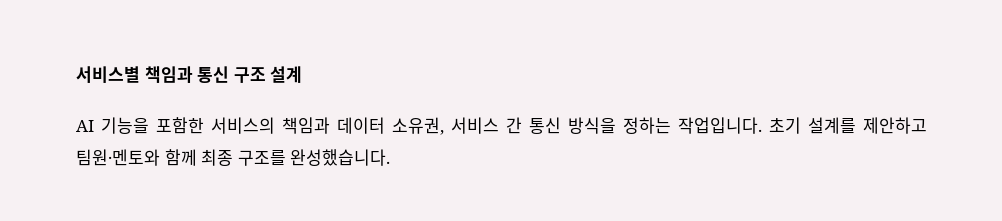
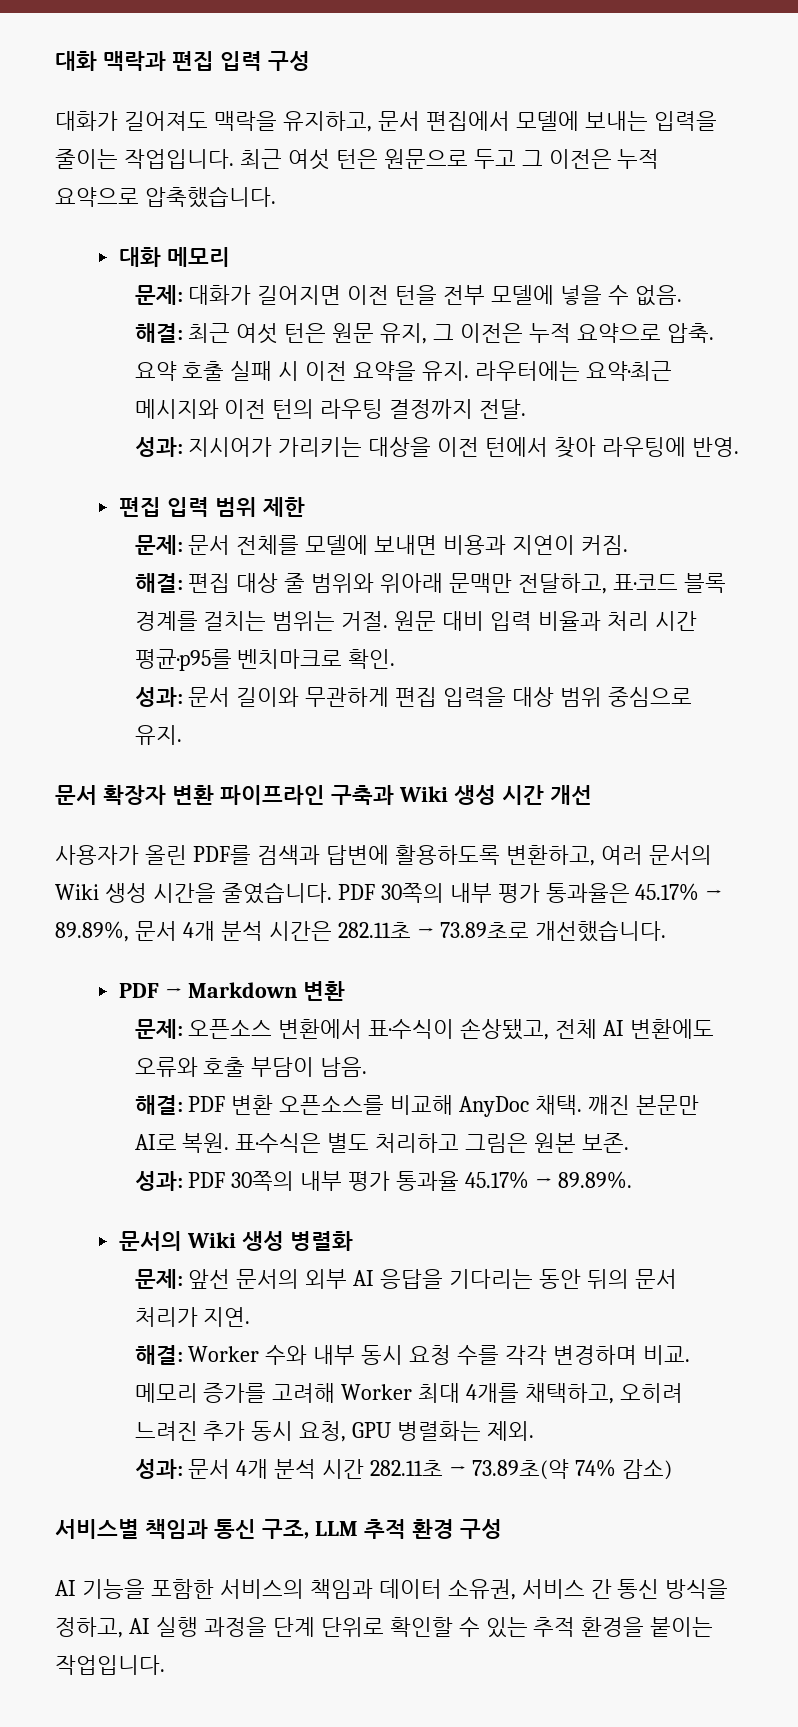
- 서비스별 책임과 통신 구조 설계
+ 대화 맥락과 편집 입력 구성
+ 대화가 길어져도 맥락을 유지하고, 문서 편집에서 모델에 보내는 입력을 줄이는 작업입니다. 최근 여섯 턴은 원문으로 두고 그 이전은 누적 요약으로 압축했습니다.
+ 대화 메모리
+ 문제: 대화가 길어지면 이전 턴을 전부 모델에 넣을 수 없음.
+ 해결: 최근 여섯 턴은 원문 유지, 그 이전은 누적 요약으로 압축. 요약 호출 실패 시 이전 요약을 유지. 라우터에는 요약·최근 메시지와 이전 턴의 라우팅 결정까지 전달.
+ 성과: 지시어가 가리키는 대상을 이전 턴에서 찾아 라우팅에 반영.
+ 편집 입력 범위 제한
+ 문제: 문서 전체를 모델에 보내면 비용과 지연이 커짐.
+ 해결: 편집 대상 줄 범위와 위아래 문맥만 전달하고, 표·코드 블록 경계를 걸치는 범위는 거절. 원문 대비 입력 비율과 처리 시간 평균·p95를 벤치마크로 확인.
+ 성과: 문서 길이와 무관하게 편집 입력을 대상 범위 중심으로 유지.
+ 문서 확장자 변환 파이프라인 구축과 Wiki 생성 시간 개선
+ 사용자가 올린 PDF를 검색과 답변에 활용하도록 변환하고, 여러 문서의 Wiki 생성 시간을 줄였습니다. PDF 30쪽의 내부 평가 통과율은 45.17% → 89.89%, 문서 4개 분석 시간은 282.11초 → 73.89초로 개선했습니다.
+ PDF → Markdown 변환
+ 문제: 오픈소스 변환에서 표·수식이 손상됐고, 전체 AI 변환에도 오류와 호출 부담이 남음.
+ 해결: PDF 변환 오픈소스를 비교해 AnyDoc 채택. 깨진 본문만 AI로 복원. 표·수식은 별도 처리하고 그림은 원본 보존.
+ 성과: PDF 30쪽의 내부 평가 통과율 45.17% → 89.89%.
+ 문서의 Wiki 생성 병렬화
+ 문제: 앞선 문서의 외부 AI 응답을 기다리는 동안 뒤의 문서 처리가 지연.
+ 해결: Worker 수와 내부 동시 요청 수를 각각 변경하며 비교. 메모리 증가를 고려해 Worker 최대 4개를 채택하고, 오히려 느려진 추가 동시 요청, GPU 병렬화는 제외.
+ 성과: 문서 4개 분석 시간 282.11초 → 73.89초(약 74% 감소)
+ 서비스별 책임과 통신 구조, LLM 추적 환경 구성
- AI 기능을 포함한 서비스의 책임과 데이터 소유권, 서비스 간 통신 방식을 정하는 작업입니다. 초기 설계를 제안하고 팀원·멘토와 함께 최종 구조를 완성했습니다.
+ AI 기능을 포함한 서비스의 책임과 데이터 소유권, 서비스 간 통신 방식을 정하고, AI 실행 과정을 단계 단위로 확인할 수 있는 추적 환경을 붙이는 작업입니다.

